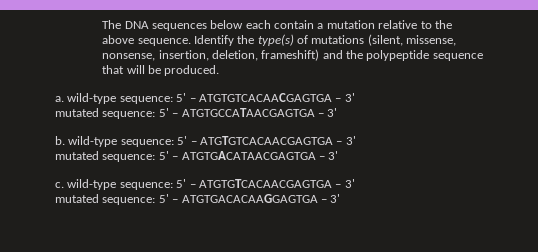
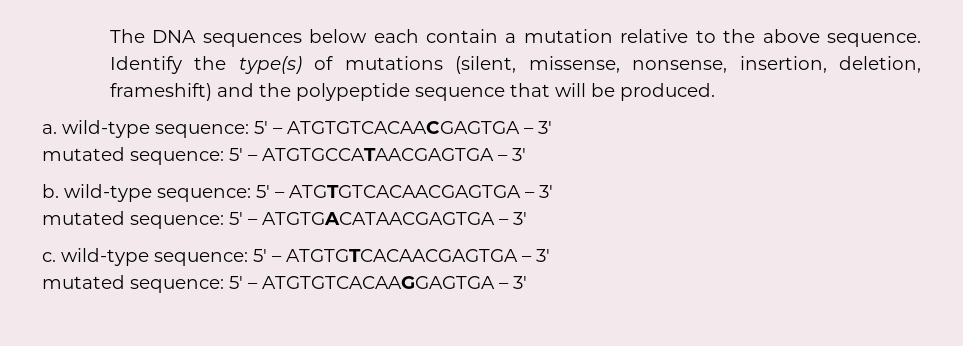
- mutated sequence: 5' – ATGTGACACAAGGAGTGA – 3'
+ mutated sequence: 5' – ATGTGTCACAAGGAGTGA – 3'

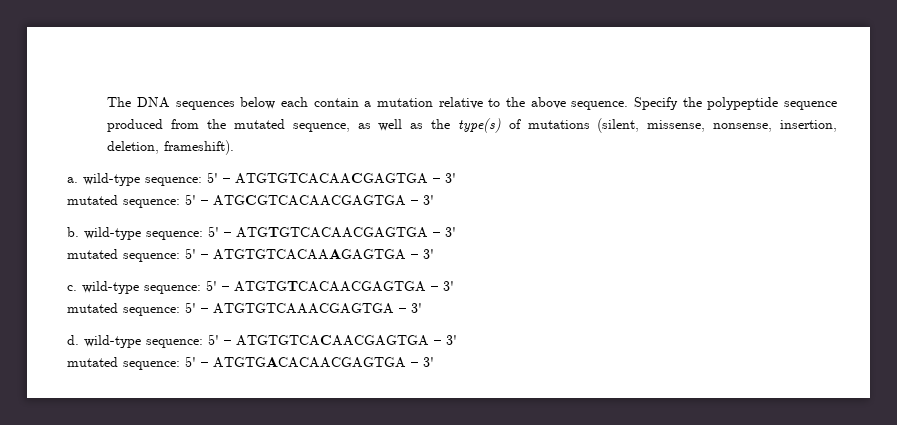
- Identify the type(s) of mutations (silent, missense, nonsense, insertion, deletion, frameshift) and the polypeptide sequence that will be produced.
+ Specify the polypeptide sequence produced from the mutated sequence, as well as the type(s) of mutations (silent, missense, nonsense, insertion, deletion, frameshift).
- mutated sequence: 5' – ATGTGCCATAACGAGTGA – 3'
+ mutated sequence: 5' – ATGCGTCACAACGAGTGA – 3'
- mutated sequence: 5' – ATGTGACATAACGAGTGA – 3'
+ mutated sequence: 5' – ATGTGTCACAAAGAGTGA – 3'
- mutated sequence: 5' – ATGTGTCACAAGGAGTGA – 3'
+ mutated sequence: 5' – ATGTGTCAAACGAGTGA – 3'
+ d. wild-type sequence: 5' – ATGTGTCACAACGAGTGA – 3'
+ mutated sequence: 5' – ATGTGACACAACGAGTGA – 3'

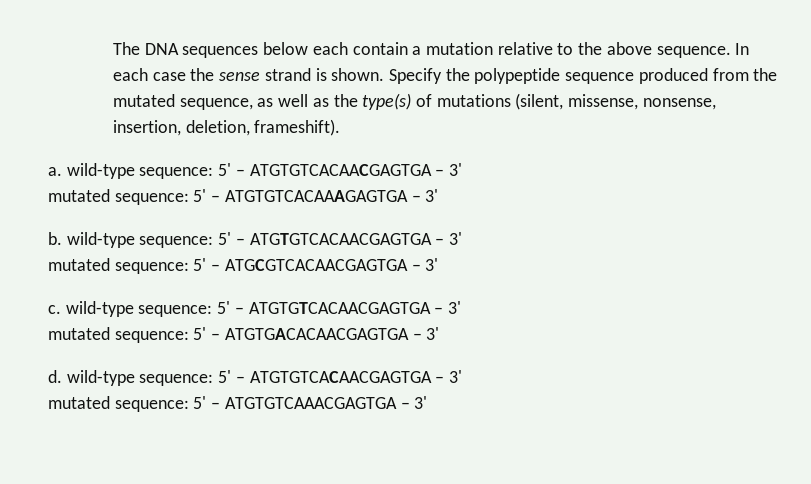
+ In each case the sense strand is shown.
- mutated sequence: 5' – ATGCGTCACAACGAGTGA – 3'
+ mutated sequence: 5' – ATGTGTCACAAAGAGTGA – 3'
- mutated sequence: 5' – ATGTGTCACAAAGAGTGA – 3'
+ mutated sequence: 5' – ATGCGTCACAACGAGTGA – 3'
- mutated sequence: 5' – ATGTGTCAAACGAGTGA – 3'
+ mutated sequence: 5' – ATGTGACACAACGAGTGA – 3'
- mutated sequence: 5' – ATGTGACACAACGAGTGA – 3'
+ mutated sequence: 5' – ATGTGTCAAACGAGTGA – 3'

